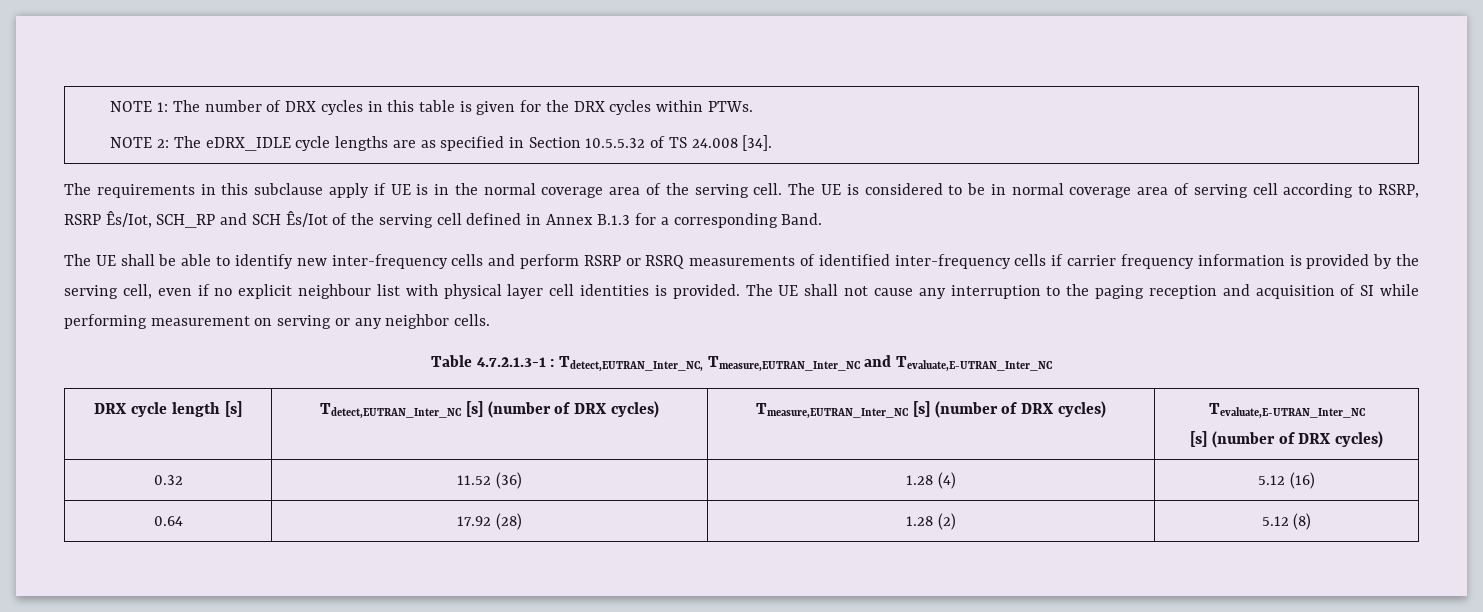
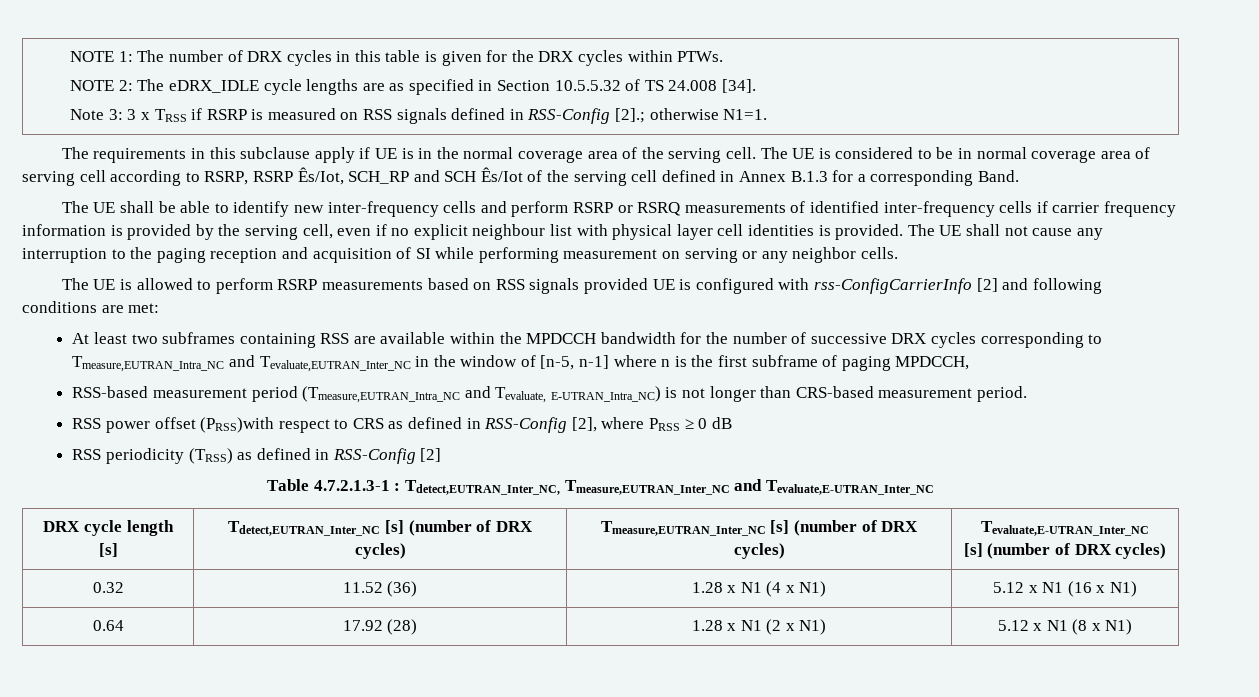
+ Note 3: 3 x TRSS if RSRP is measured on RSS signals defined in RSS-Config [2].; otherwise N1=1.
+ The UE is allowed to perform RSRP measurements based on RSS signals provided UE is configured with rss-ConfigCarrierInfo [2] and following conditions are met:
+ At least two subframes containing RSS are available within the MPDCCH bandwidth for the number of successive DRX cycles corresponding to Tmeasure,EUTRAN_Intra_NC and Tevaluate,EUTRAN_Inter_NC in the window of [n-5, n-1] where n is the first subframe of paging MPDCCH,
+ RSS-based measurement period (Tmeasure,EUTRAN_Intra_NC and Tevaluate, E-UTRAN_Intra_NC) is not longer than CRS-based measurement period.
+ RSS power offset (PRSS)with respect to CRS as defined in RSS-Config [2], where PRSS ≥ 0 dB
+ RSS periodicity (TRSS) as defined in RSS-Config [2]
- 0.32 | 11.52 (36) | 1.28 (4) | 5.12 (16)
- 0.64 | 17.92 (28) | 1.28 (2) | 5.12 (8)
+ 0.32 | 11.52 (36) | 1.28 x N1 (4 x N1) | 5.12 x N1 (16 x N1)
+ 0.64 | 17.92 (28) | 1.28 x N1 (2 x N1) | 5.12 x N1 (8 x N1)

